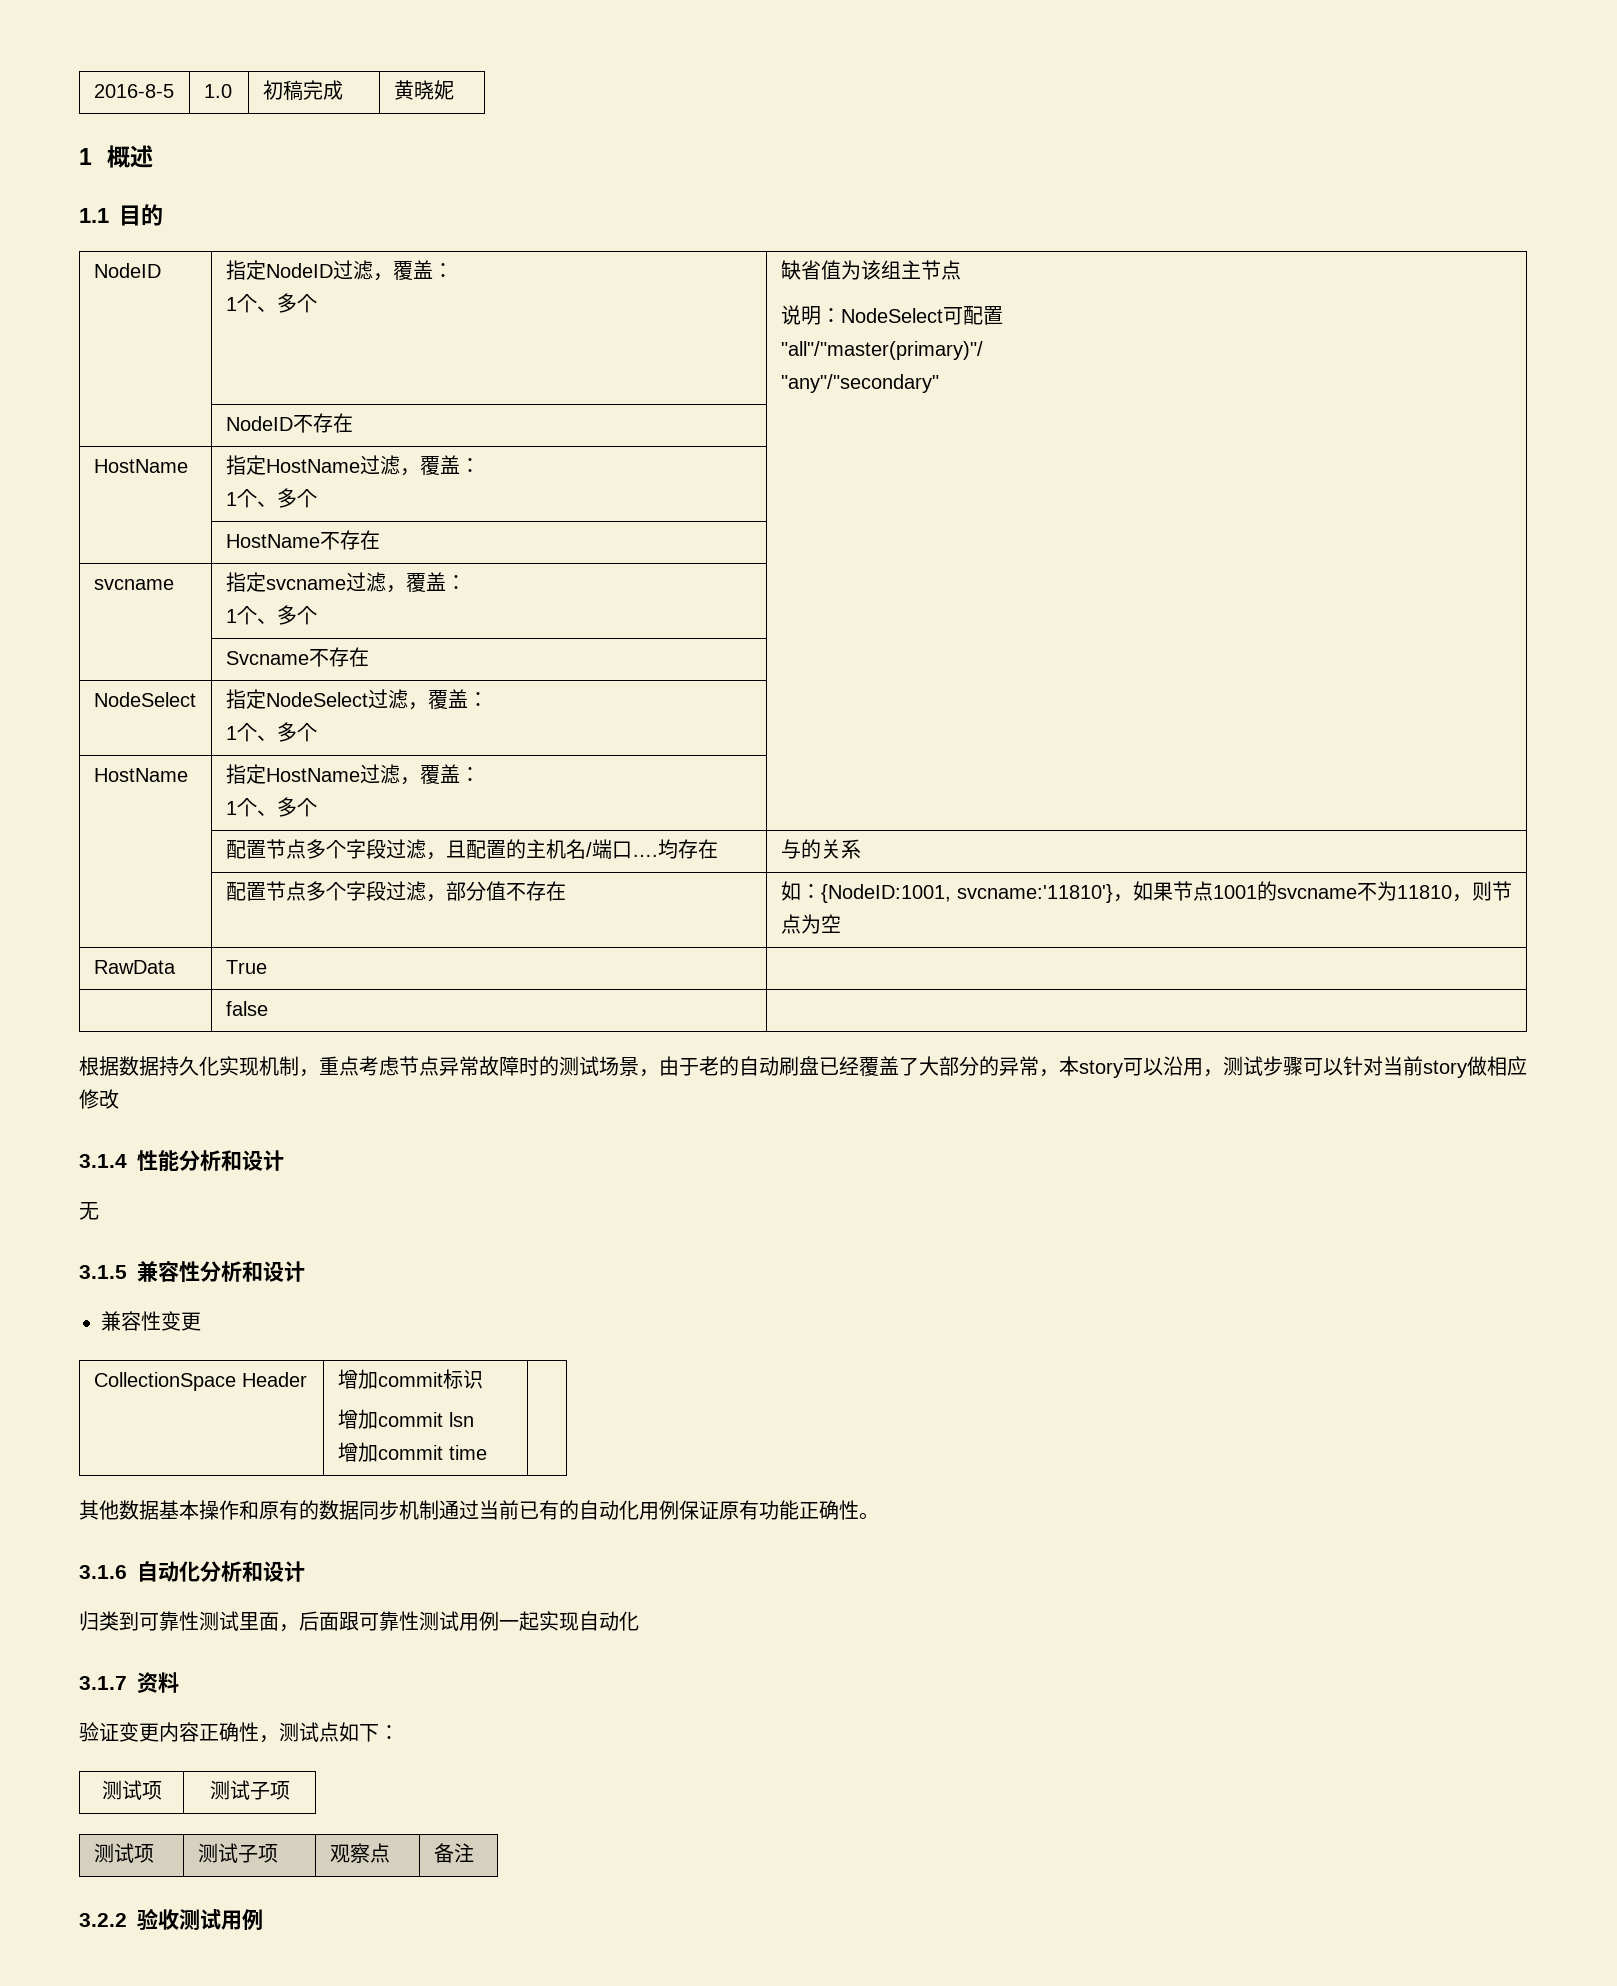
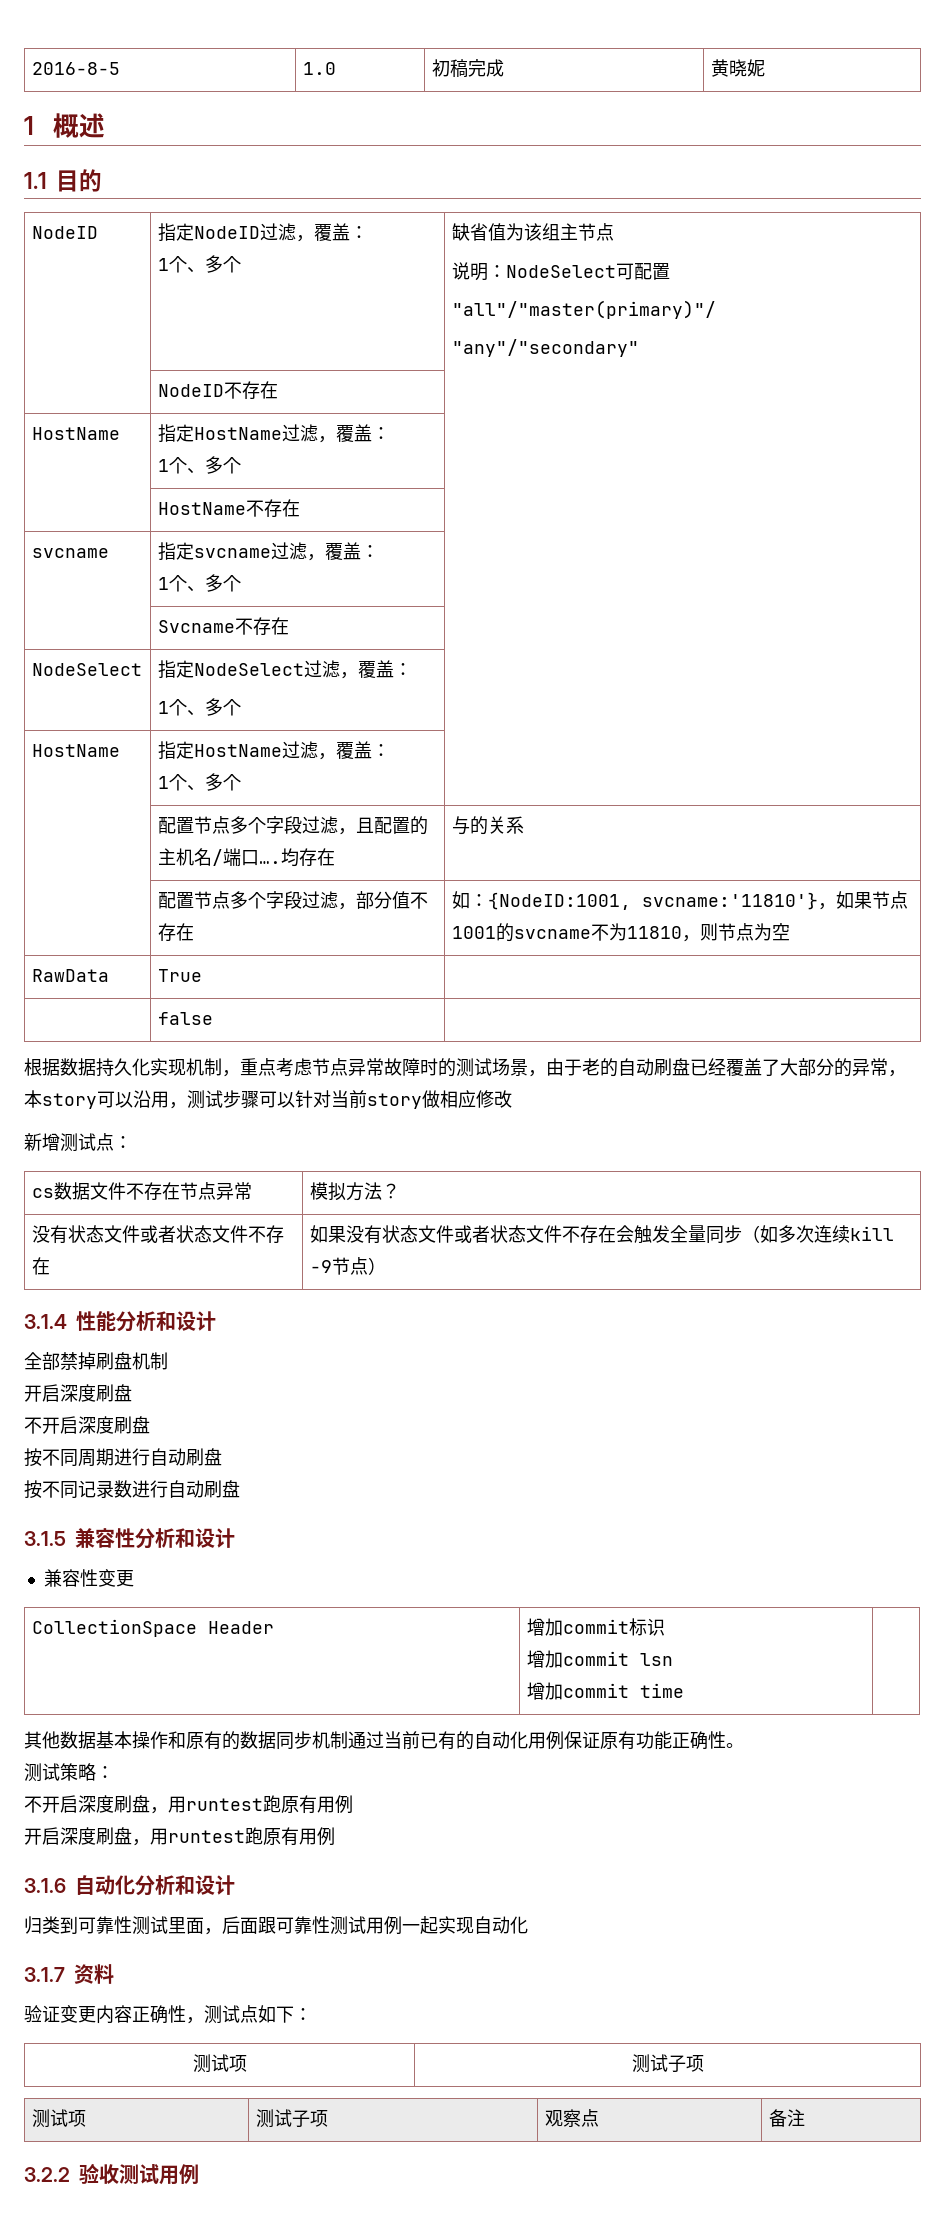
+ 新增测试点：
+ cs数据文件不存在节点异常 | 模拟方法？
+ 没有状态文件或者状态文件不存在 | 如果没有状态文件或者状态文件不存在会触发全量同步（如多次连续kill -9节点）
- 无
+ 全部禁掉刷盘机制
+ 开启深度刷盘
+ 不开启深度刷盘
+ 按不同周期进行自动刷盘
+ 按不同记录数进行自动刷盘
+ 测试策略：
+ 不开启深度刷盘，用runtest跑原有用例
+ 开启深度刷盘，用runtest跑原有用例

